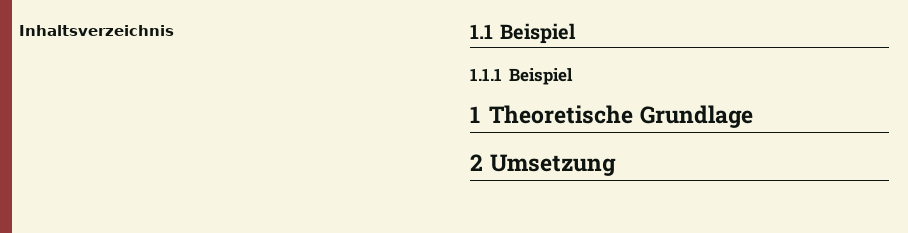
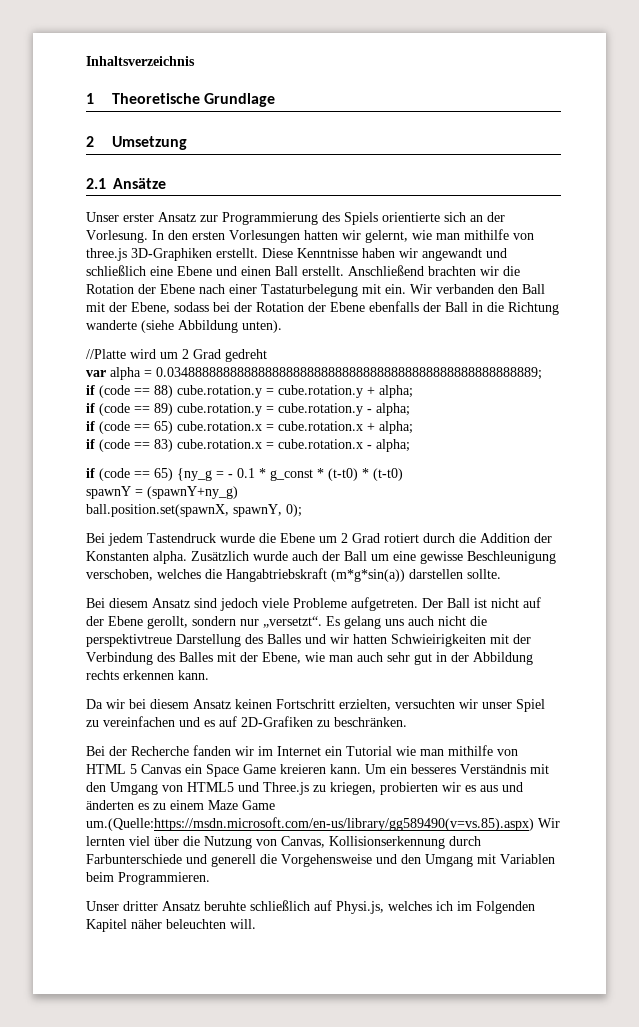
- 1.1 Beispiel
- 1.1.1 Beispiel
+ 2.1 Ansätze
+ Unser erster Ansatz zur Programmierung des Spiels orientierte sich an der Vorlesung. In den ersten Vorlesungen hatten wir gelernt, wie man mithilfe von three.js 3D-Graphiken erstellt. Diese Kenntnisse haben wir angewandt und schließlich eine Ebene und einen Ball erstellt. Anschließend brachten wir die Rotation der Ebene nach einer Tastaturbelegung mit ein. Wir verbanden den Ball mit der Ebene, sodass bei der Rotation der Ebene ebenfalls der Ball in die Richtung wanderte (siehe Abbildung unten).
+ //Platte wird um 2 Grad gedreht
+ var alpha = 0.03488888888888888888888888888888888888888888888888889;
+ if (code == 88) cube.rotation.y = cube.rotation.y + alpha;
+ if (code == 89) cube.rotation.y = cube.rotation.y - alpha;
+ if (code == 65) cube.rotation.x = cube.rotation.x + alpha;
+ if (code == 83) cube.rotation.x = cube.rotation.x - alpha;
+ if (code == 65) {ny_g = - 0.1 * g_const * (t-t0) * (t-t0)
+ spawnY = (spawnY+ny_g)
+ ball.position.set(spawnX, spawnY, 0);
+ Bei jedem Tastendruck wurde die Ebene um 2 Grad rotiert durch die Addition der Konstanten alpha. Zusätzlich wurde auch der Ball um eine gewisse Beschleunigung verschoben, welches die Hangabtriebskraft (m*g*sin(a)) darstellen sollte.
+ Bei diesem Ansatz sind jedoch viele Probleme aufgetreten. Der Ball ist nicht auf der Ebene gerollt, sondern nur „versetzt“. Es gelang uns auch nicht die perspektivtreue Darstellung des Balles und wir hatten Schwieirigkeiten mit der Verbindung des Balles mit der Ebene, wie man auch sehr gut in der Abbildung rechts erkennen kann.
+ Da wir bei diesem Ansatz keinen Fortschritt erzielten, versuchten wir unser Spiel zu vereinfachen und es auf 2D-Grafiken zu beschränken.
+ Bei der Recherche fanden wir im Internet ein Tutorial wie man mithilfe von HTML 5 Canvas ein Space Game kreieren kann. Um ein besseres Verständnis mit den Umgang von HTML5 und Three.js zu kriegen, probierten wir es aus und änderten es zu einem Maze Game um.(Quelle:https://msdn.microsoft.com/en-us/library/gg589490(v=vs.85).aspx) Wir lernten viel über die Nutzung von Canvas, Kollisionserkennung durch Farbunterschiede und generell die Vorgehensweise und den Umgang mit Variablen beim Programmieren.
+ Unser dritter Ansatz beruhte schließlich auf Physi.js, welches ich im Folgenden Kapitel näher beleuchten will.

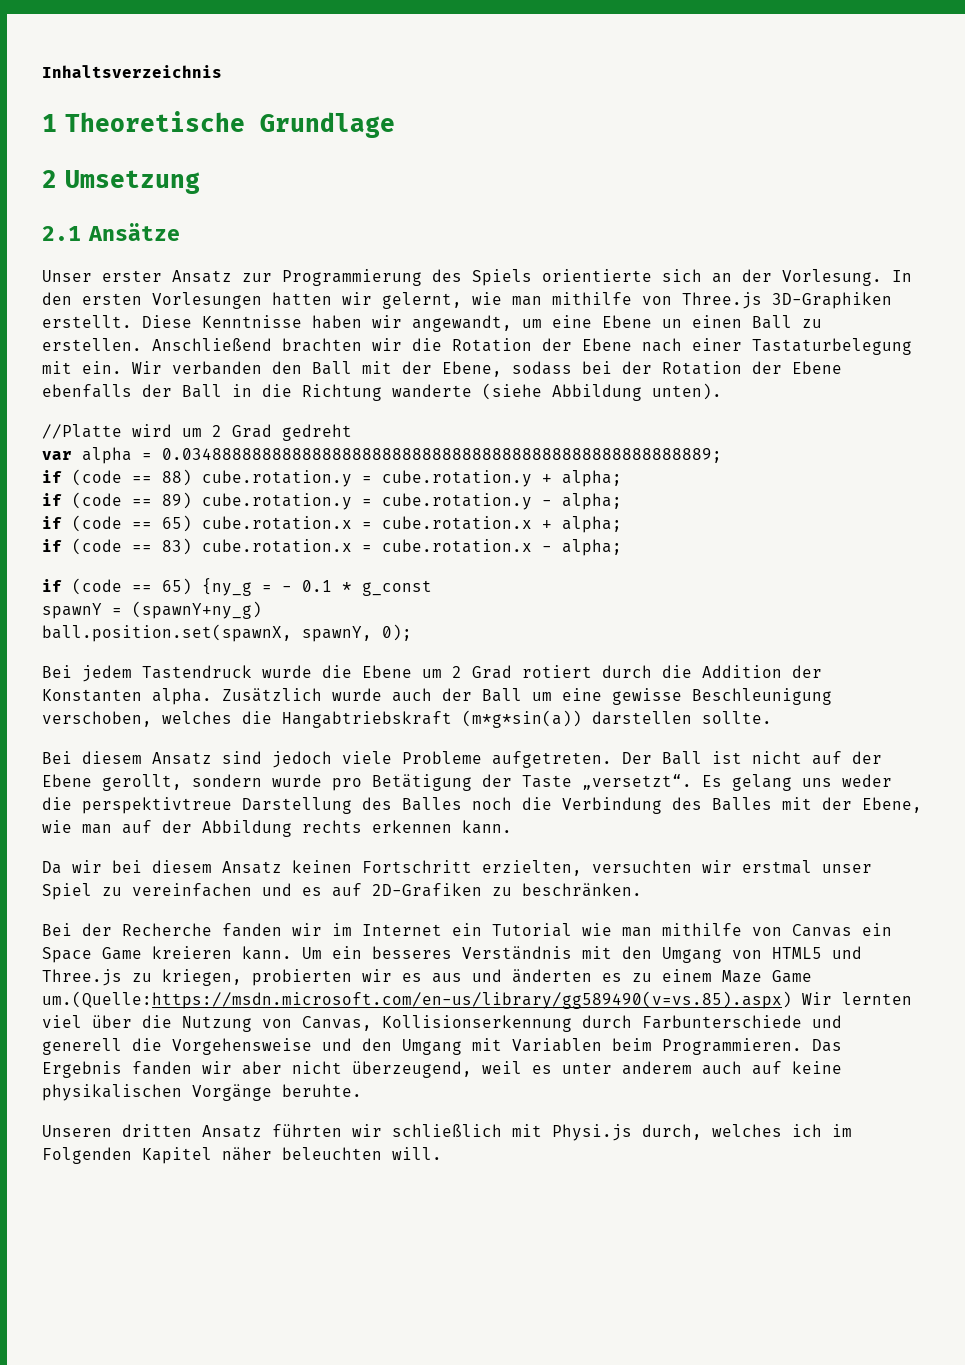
- In den ersten Vorlesungen hatten wir gelernt, wie man mithilfe von three.js 3D-Graphiken erstellt.
+ In den ersten Vorlesungen hatten wir gelernt, wie man mithilfe von Three.js 3D-Graphiken erstellt.
- Diese Kenntnisse haben wir angewandt und schließlich eine Ebene und einen Ball erstellt.
+ Diese Kenntnisse haben wir angewandt, um eine Ebene un einen Ball zu erstellen.
- if (code == 65) {ny_g = - 0.1 * g_const * (t-t0) * (t-t0)
+ if (code == 65) {ny_g = - 0.1 * g_const
- Der Ball ist nicht auf der Ebene gerollt, sondern nur „versetzt“.
+ Der Ball ist nicht auf der Ebene gerollt, sondern wurde pro Betätigung der Taste „versetzt“.
- Es gelang uns auch nicht die perspektivtreue Darstellung des Balles und wir hatten Schwieirigkeiten mit der Verbindung des Balles mit der Ebene, wie man auch sehr gut in der Abbildung rechts erkennen kann.
+ Es gelang uns weder die perspektivtreue Darstellung des Balles noch die Verbindung des Balles mit der Ebene, wie man auf der Abbildung rechts erkennen kann.
- Da wir bei diesem Ansatz keinen Fortschritt erzielten, versuchten wir unser Spiel zu vereinfachen und es auf 2D-Grafiken zu beschränken.
+ Da wir bei diesem Ansatz keinen Fortschritt erzielten, versuchten wir erstmal unser Spiel zu vereinfachen und es auf 2D-Grafiken zu beschränken.
- Bei der Recherche fanden wir im Internet ein Tutorial wie man mithilfe von HTML 5 Canvas ein Space Game kreieren kann.
+ Bei der Recherche fanden wir im Internet ein Tutorial wie man mithilfe von Canvas ein Space Game kreieren kann.
- Um ein besseres Verständnis mit den Umgang von HTML5 und Three.js zu kriegen, probierten wir es aus und änderten es zu einem Maze Game um.(Quelle:https://msdn.microsoft.com/en-us/library/gg589490(v=vs.85).aspx) Wir lernten viel über die Nutzung von Canvas, Kollisionserkennung durch Farbunterschiede und generell die Vorgehensweise und den Umgang mit Variablen beim Programmieren.
- Unser dritter Ansatz beruhte schließlich auf Physi.js, welches ich im Folgenden Kapitel näher beleuchten will.
+ Um ein besseres Verständnis mit den Umgang von HTML5 und Three.js zu kriegen, probierten wir es aus und änderten es zu einem Maze Game um.(Quelle:https://msdn.microsoft.com/en-us/library/gg589490(v=vs.85).aspx) Wir lernten viel über die Nutzung von Canvas, Kollisionserkennung durch Farbunterschiede und generell die Vorgehensweise und den Umgang mit Variablen beim Programmieren. Das Ergebnis fanden wir aber nicht überzeugend, weil es unter anderem auch auf keine physikalischen Vorgänge beruhte.
+ Unseren dritten Ansatz führten wir schließlich mit Physi.js durch, welches ich im Folgenden Kapitel näher beleuchten will.

